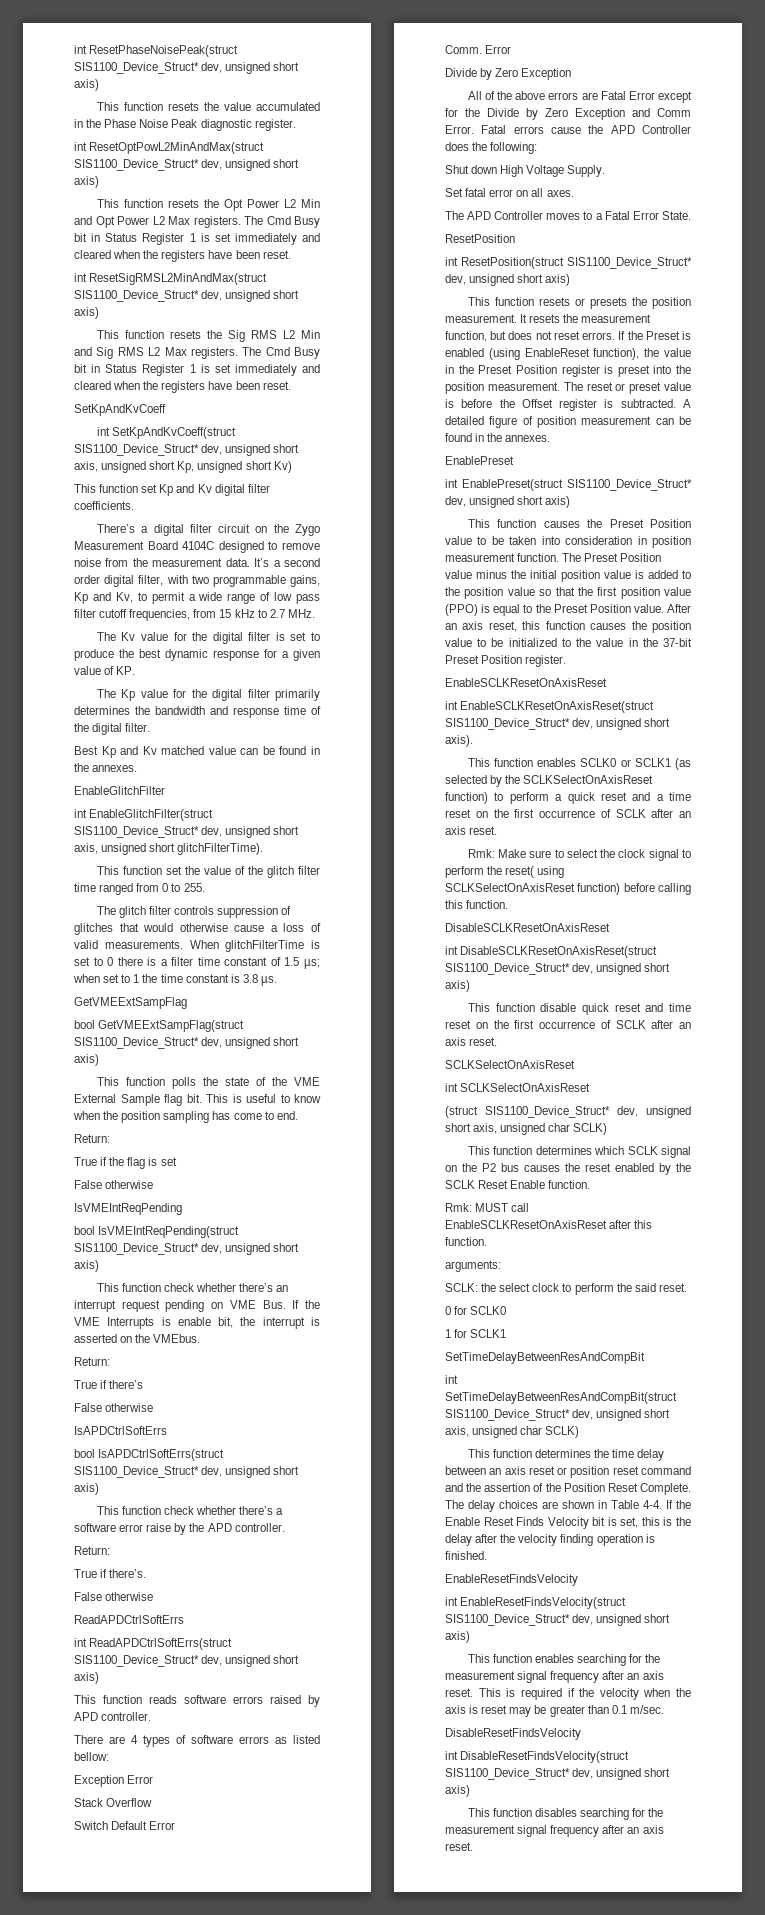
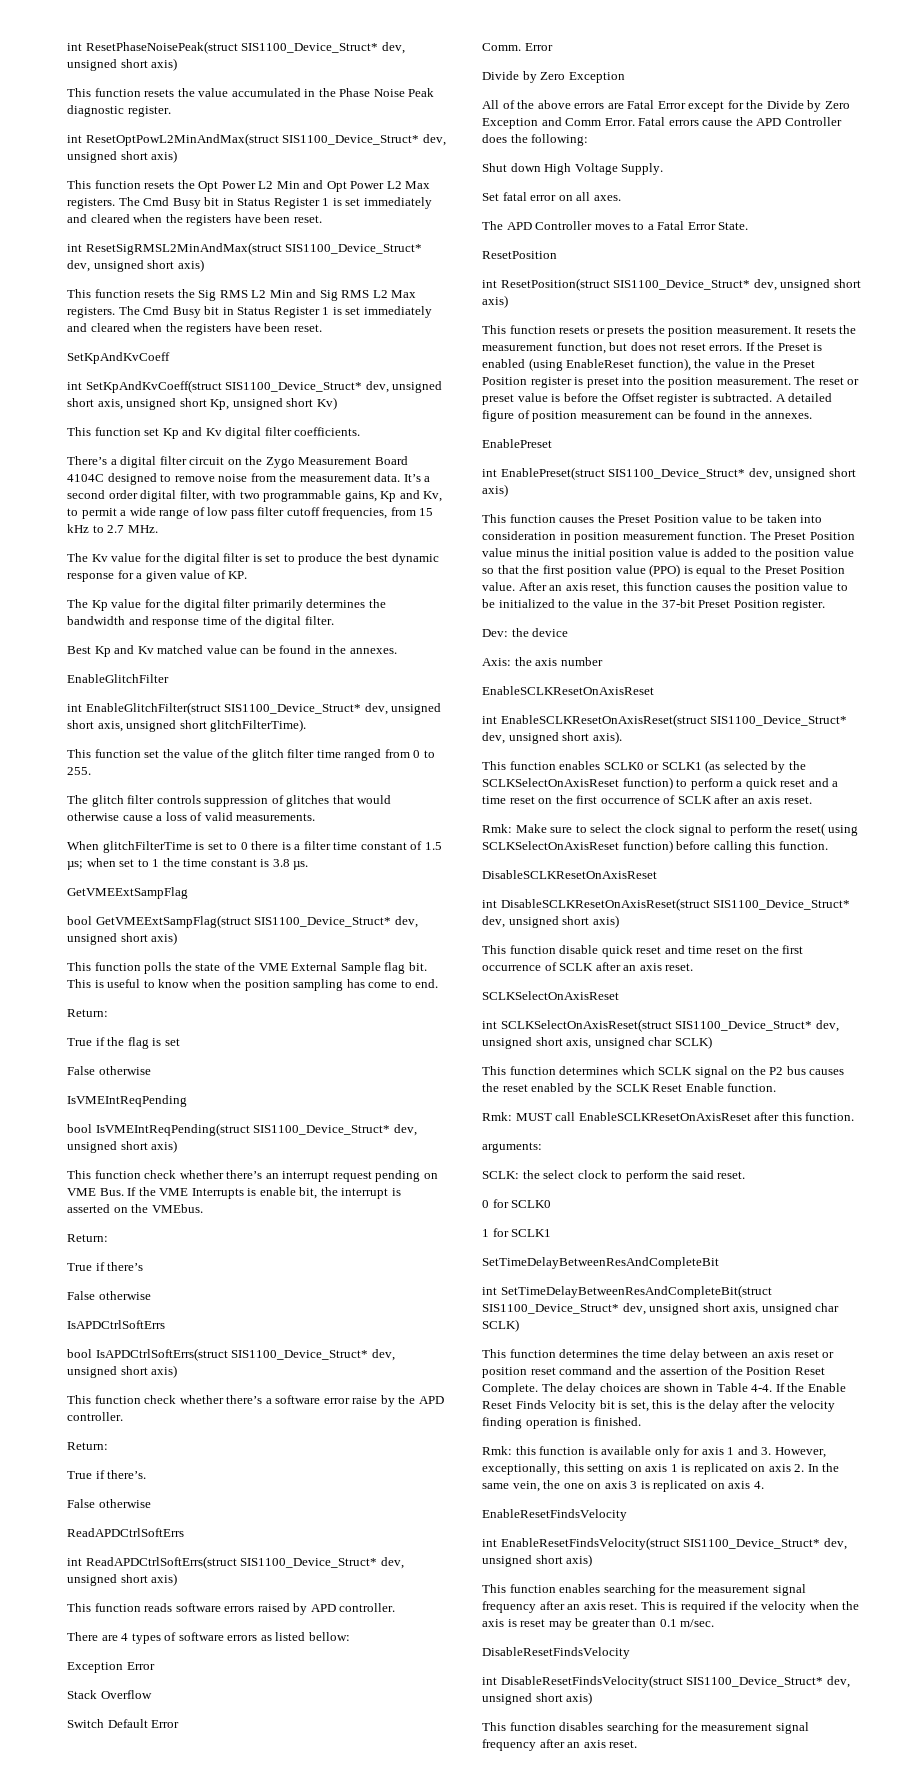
- The glitch filter controls suppression of glitches that would otherwise cause a loss of valid measurements. When glitchFilterTime is set to 0 there is a filter time constant of 1.5 µs; when set to 1 the time constant is 3.8 µs.
+ The glitch filter controls suppression of glitches that would otherwise cause a loss of valid measurements.
+ When glitchFilterTime is set to 0 there is a filter time constant of 1.5 µs; when set to 1 the time constant is 3.8 µs.
+ Dev: the device
+ Axis: the axis number
- int SCLKSelectOnAxisReset
- (struct SIS1100_Device_Struct* dev, unsigned short axis, unsigned char SCLK)
+ int SCLKSelectOnAxisReset(struct SIS1100_Device_Struct* dev, unsigned short axis, unsigned char SCLK)
- SetTimeDelayBetweenResAndCompBit
- int SetTimeDelayBetweenResAndCompBit(struct SIS1100_Device_Struct* dev, unsigned short axis, unsigned char SCLK)
+ SetTimeDelayBetweenResAndCompleteBit
+ int SetTimeDelayBetweenResAndCompleteBit(struct SIS1100_Device_Struct* dev, unsigned short axis, unsigned char SCLK)
+ Rmk: this function is available only for axis 1 and 3. However, exceptionally, this setting on axis 1 is replicated on axis 2. In the same vein, the one on axis 3 is replicated on axis 4.

